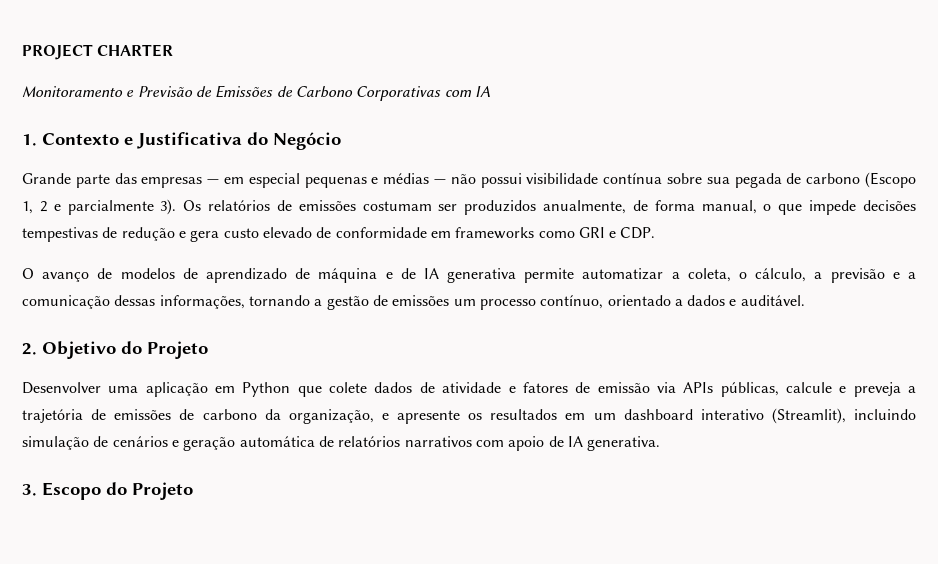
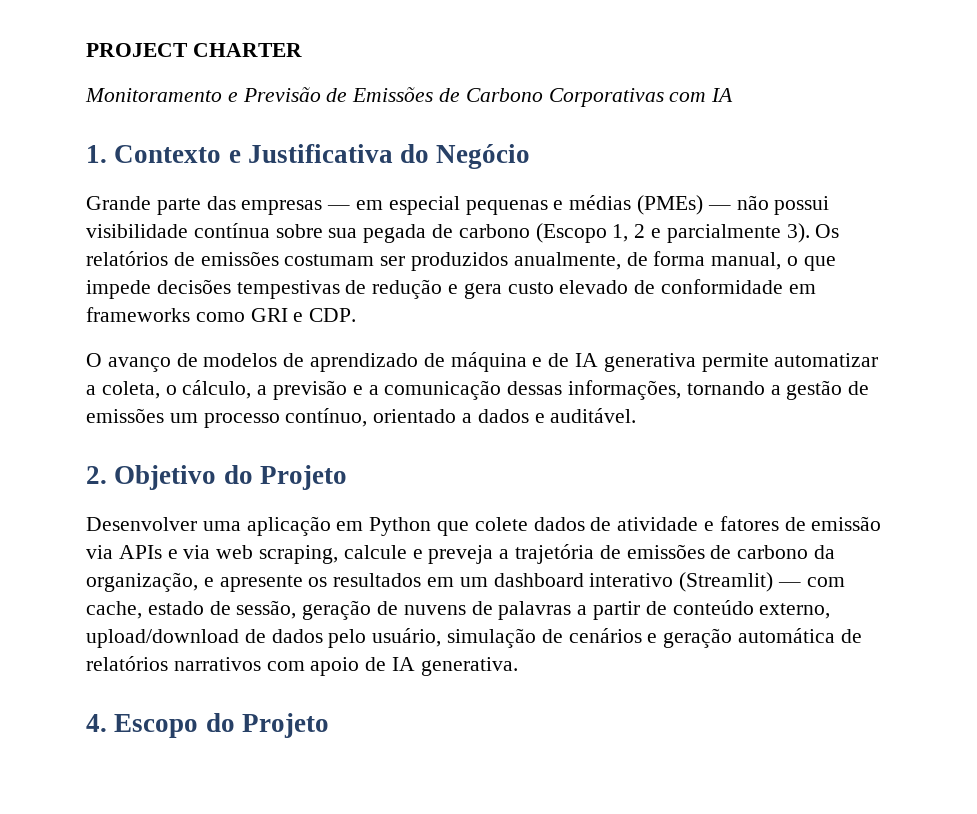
- Grande parte das empresas — em especial pequenas e médias — não possui visibilidade contínua sobre sua pegada de carbono (Escopo 1, 2 e parcialmente 3).
+ Grande parte das empresas — em especial pequenas e médias (PMEs) — não possui visibilidade contínua sobre sua pegada de carbono (Escopo 1, 2 e parcialmente 3).
- Desenvolver uma aplicação em Python que colete dados de atividade e fatores de emissão via APIs públicas, calcule e preveja a trajetória de emissões de carbono da organização, e apresente os resultados em um dashboard interativo (Streamlit), incluindo simulação de cenários e geração automática de relatórios narrativos com apoio de IA generativa.
+ Desenvolver uma aplicação em Python que colete dados de atividade e fatores de emissão via APIs e via web scraping, calcule e preveja a trajetória de emissões de carbono da organização, e apresente os resultados em um dashboard interativo (Streamlit) — com cache, estado de sessão, geração de nuvens de palavras a partir de conteúdo externo, upload/download de dados pelo usuário, simulação de cenários e geração automática de relatórios narrativos com apoio de IA generativa.
- 3. Escopo do Projeto
+ 4. Escopo do Projeto

